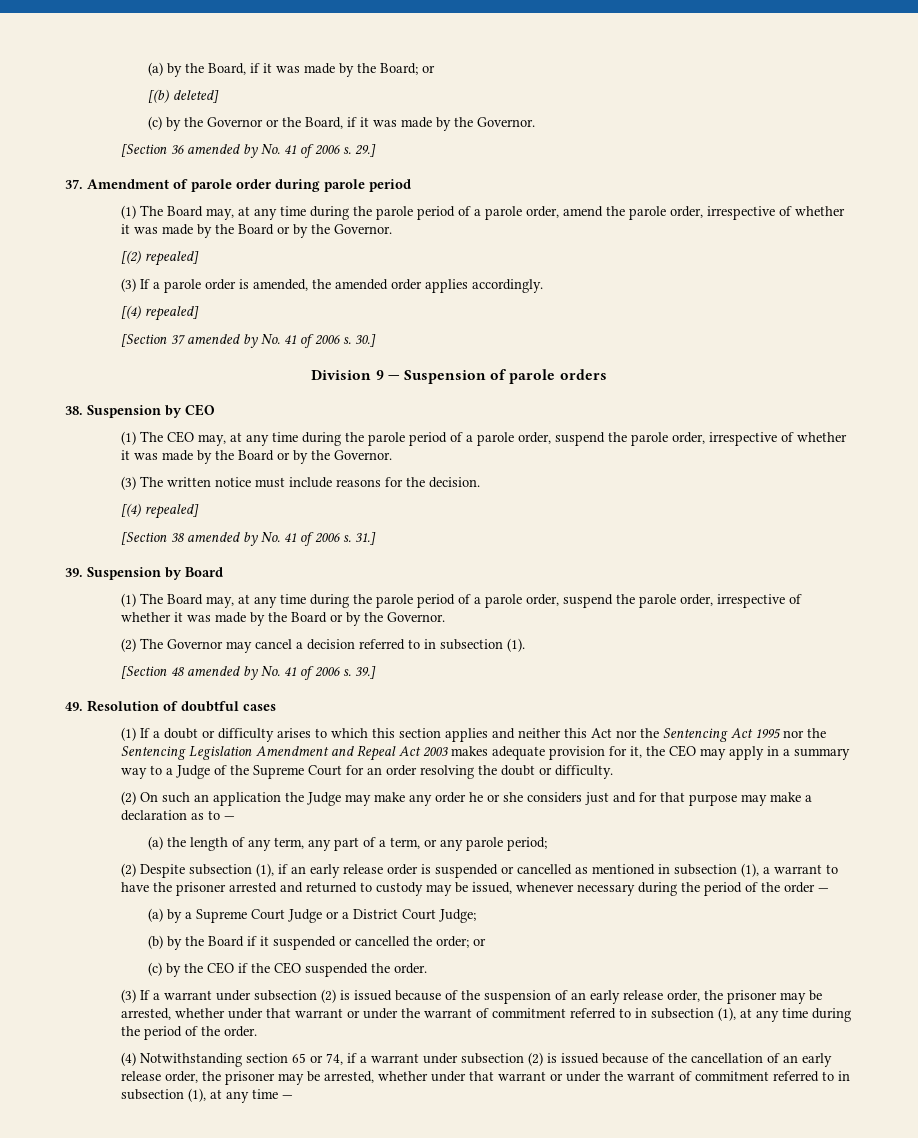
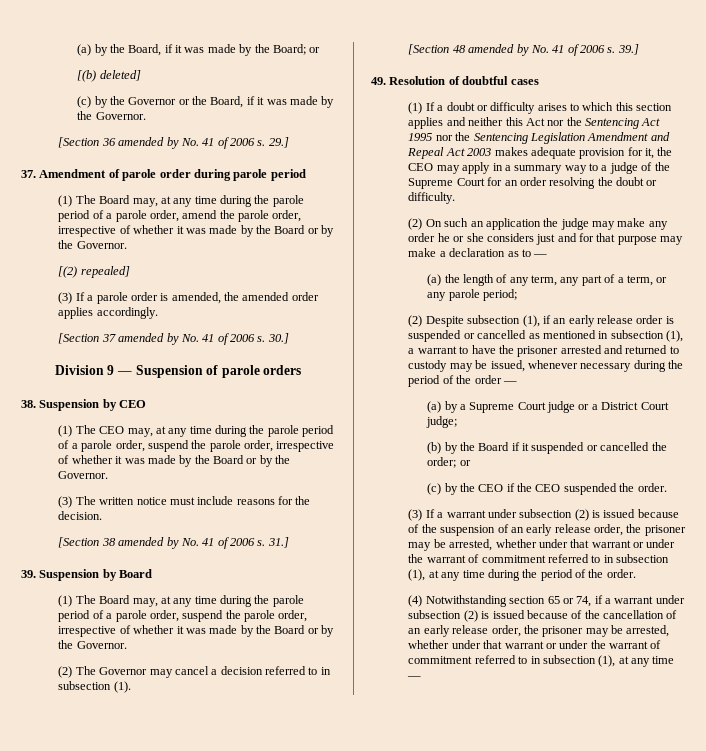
  (3) If a parole order is amended, the amended order applies accordingly.
- [(4) repealed]
  (3) The written notice must include reasons for the decision.
- [(4) repealed]
- (1) If a doubt or difficulty arises to which this section applies and neither this Act nor the Sentencing Act 1995 nor the Sentencing Legislation Amendment and Repeal Act 2003 makes adequate provision for it, the CEO may apply in a summary way to a Judge of the Supreme Court for an order resolving the doubt or difficulty.
+ (1) If a doubt or difficulty arises to which this section applies and neither this Act nor the Sentencing Act 1995 nor the Sentencing Legislation Amendment and Repeal Act 2003 makes adequate provision for it, the CEO may apply in a summary way to a judge of the Supreme Court for an order resolving the doubt or difficulty.
- (2) On such an application the Judge may make any order he or she considers just and for that purpose may make a declaration as to —
+ (2) On such an application the judge may make any order he or she considers just and for that purpose may make a declaration as to —
- (a) by a Supreme Court Judge or a District Court Judge;
+ (a) by a Supreme Court judge or a District Court judge;

